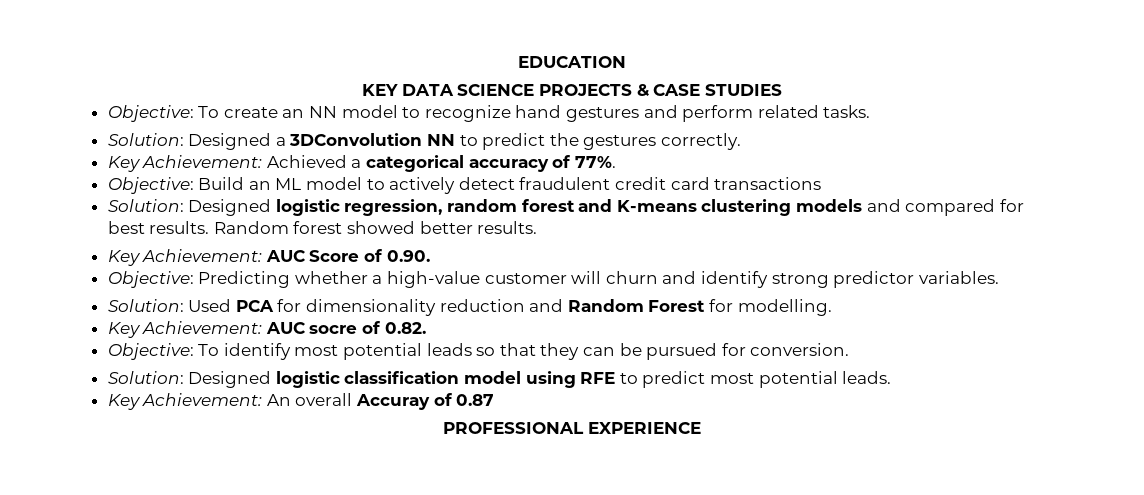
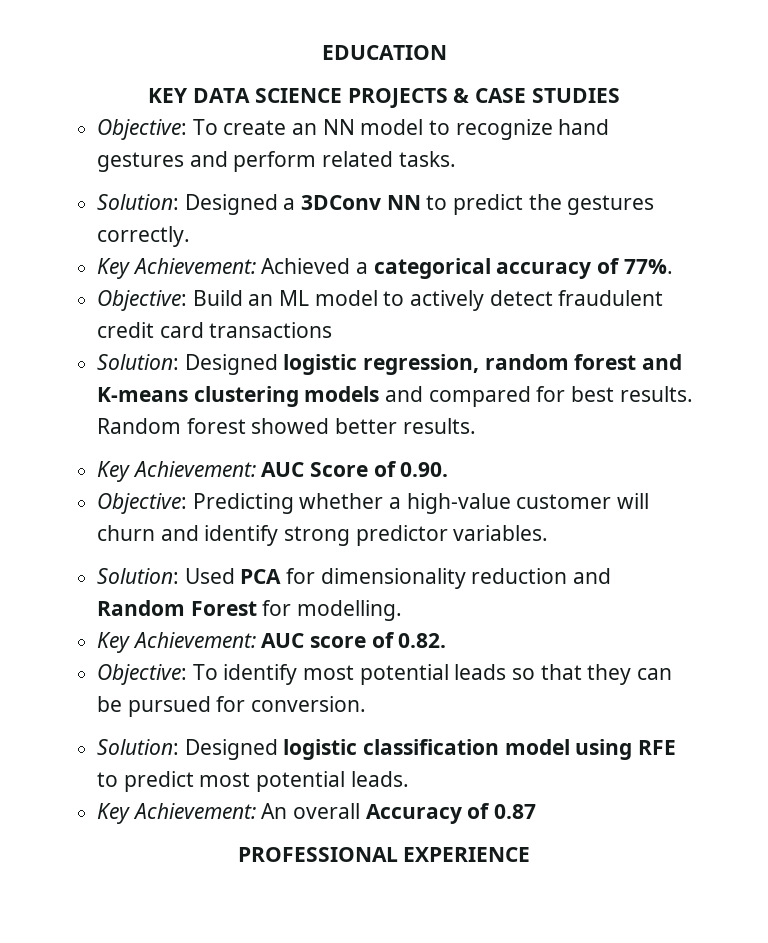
- Solution: Designed a 3DConvolution NN to predict the gestures correctly.
+ Solution: Designed a 3DConv NN to predict the gestures correctly.
- Key Achievement: AUC socre of 0.82.
+ Key Achievement: AUC score of 0.82.
- Key Achievement: An overall Accuray of 0.87
+ Key Achievement: An overall Accuracy of 0.87

